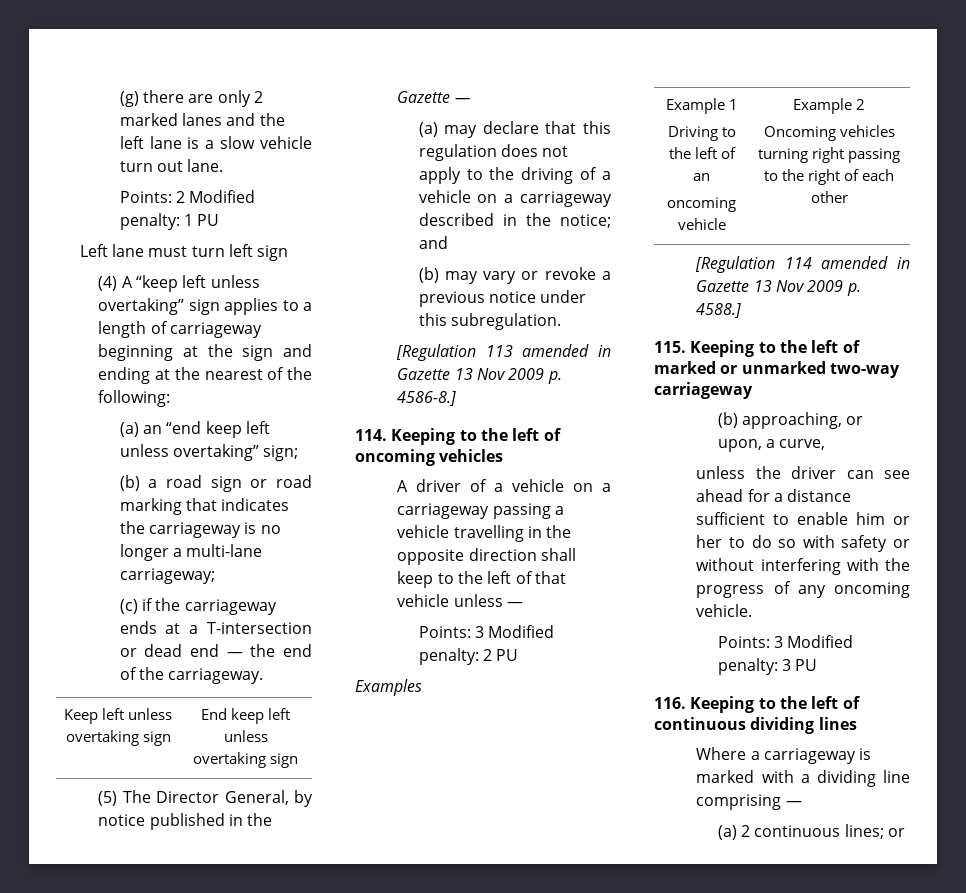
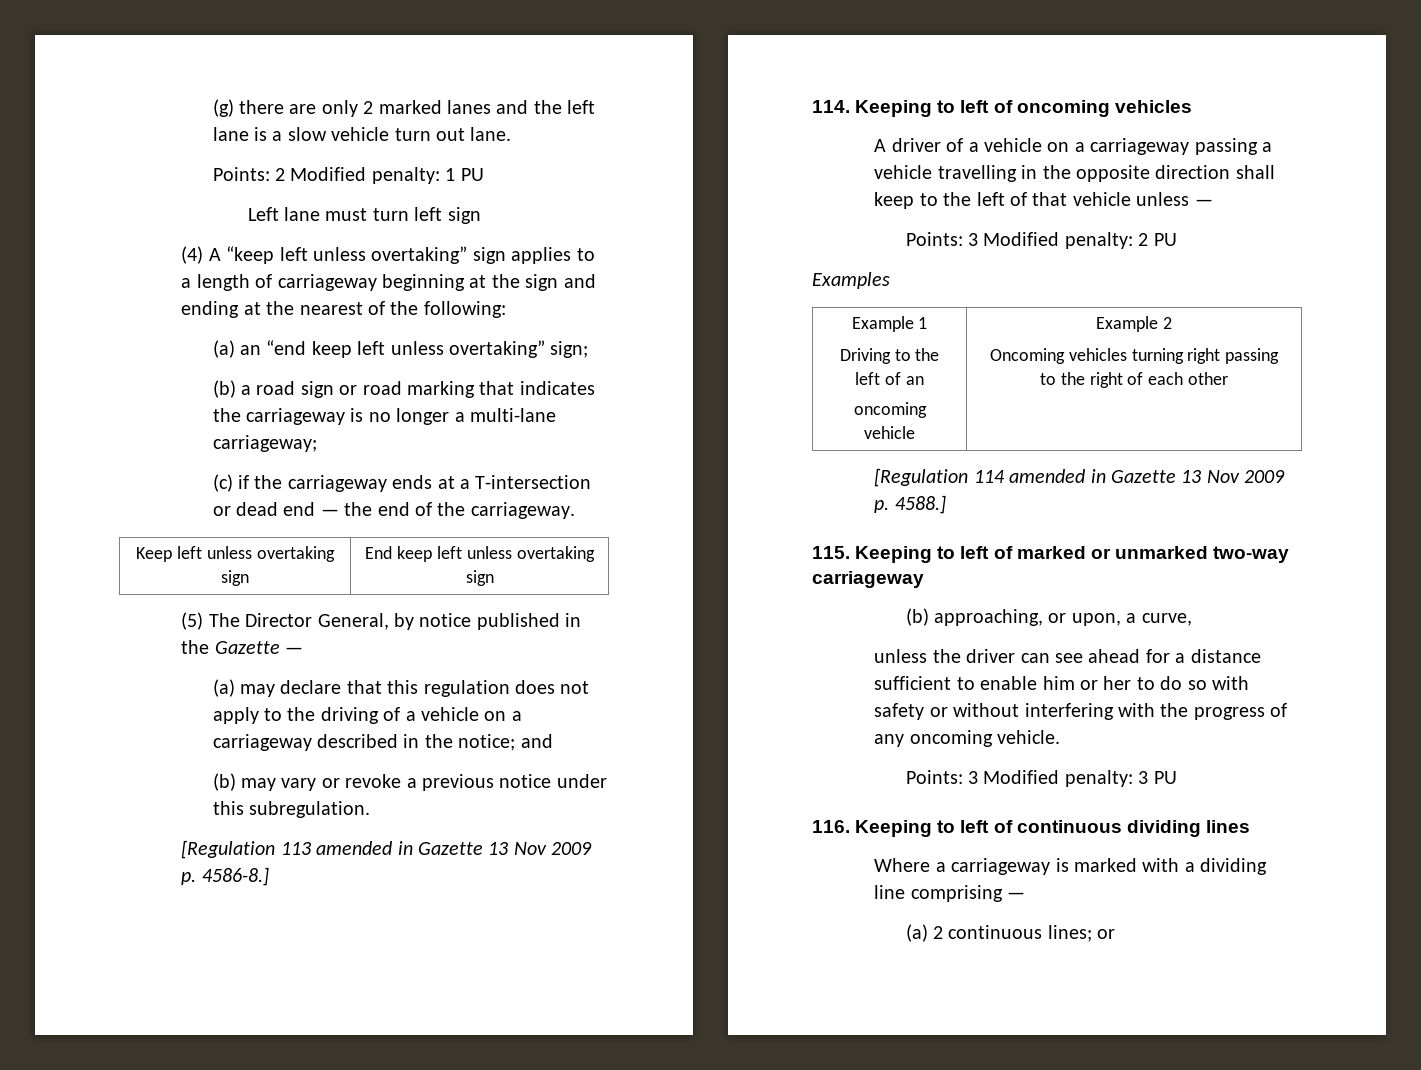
- 114. Keeping to the left of oncoming vehicles
+ 114. Keeping to left of oncoming vehicles
- 115. Keeping to the left of marked or unmarked two-way carriageway
+ 115. Keeping to left of marked or unmarked two-way carriageway
- 116. Keeping to the left of continuous dividing lines
+ 116. Keeping to left of continuous dividing lines

